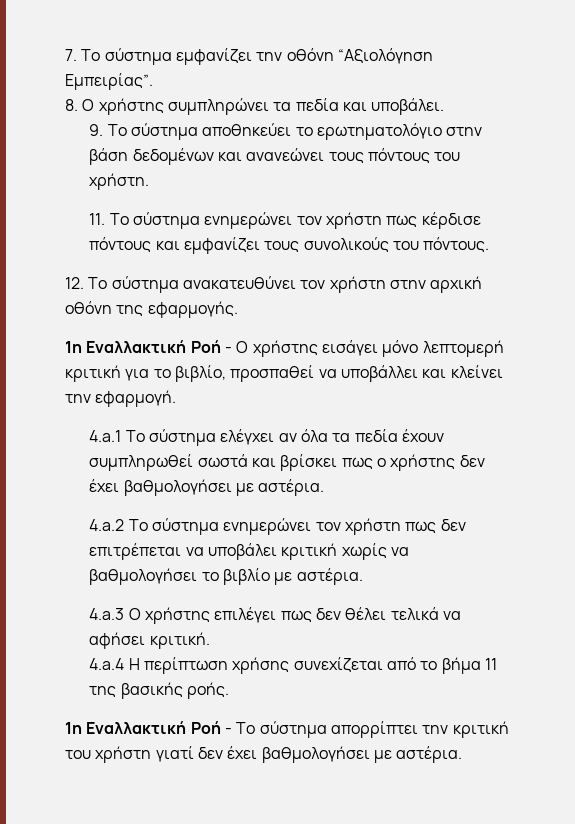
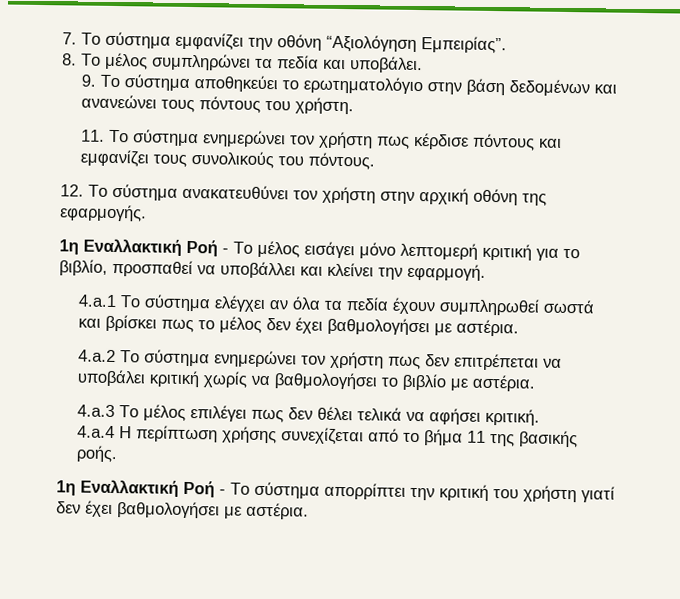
- 8. Ο χρήστης συμπληρώνει τα πεδία και υποβάλει.
+ 8. Το μέλος συμπληρώνει τα πεδία και υποβάλει.
- 1η Εναλλακτική Ροή - Ο χρήστης εισάγει μόνο λεπτομερή κριτική για το βιβλίο, προσπαθεί να υποβάλλει και κλείνει την εφαρμογή.
+ 1η Εναλλακτική Ροή - Το μέλος εισάγει μόνο λεπτομερή κριτική για το βιβλίο, προσπαθεί να υποβάλλει και κλείνει την εφαρμογή.
- 4.a.1 Το σύστημα ελέγχει αν όλα τα πεδία έχουν συμπληρωθεί σωστά και βρίσκει πως ο χρήστης δεν έχει βαθμολογήσει με αστέρια.
+ 4.a.1 Το σύστημα ελέγχει αν όλα τα πεδία έχουν συμπληρωθεί σωστά και βρίσκει πως το μέλος δεν έχει βαθμολογήσει με αστέρια.
- 4.a.3 Ο χρήστης επιλέγει πως δεν θέλει τελικά να αφήσει κριτική.
+ 4.a.3 Το μέλος επιλέγει πως δεν θέλει τελικά να αφήσει κριτική.

